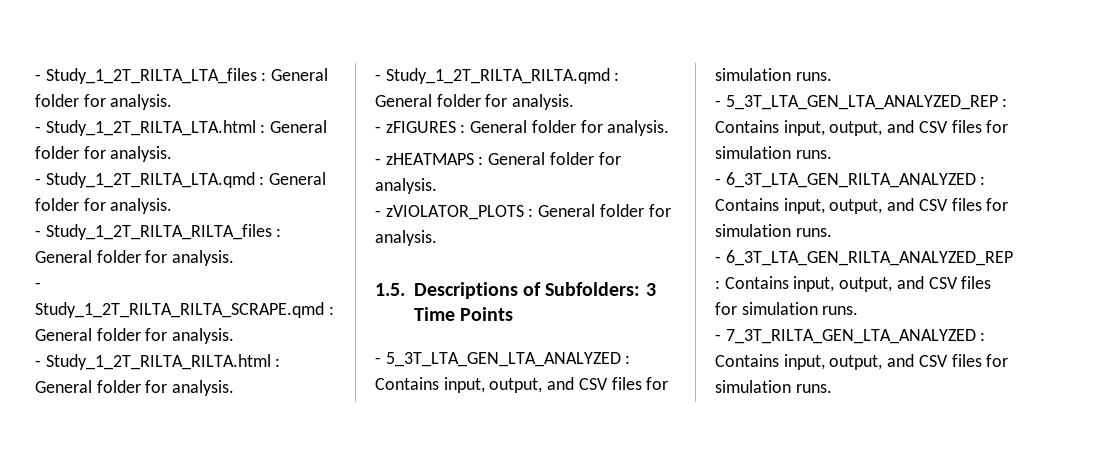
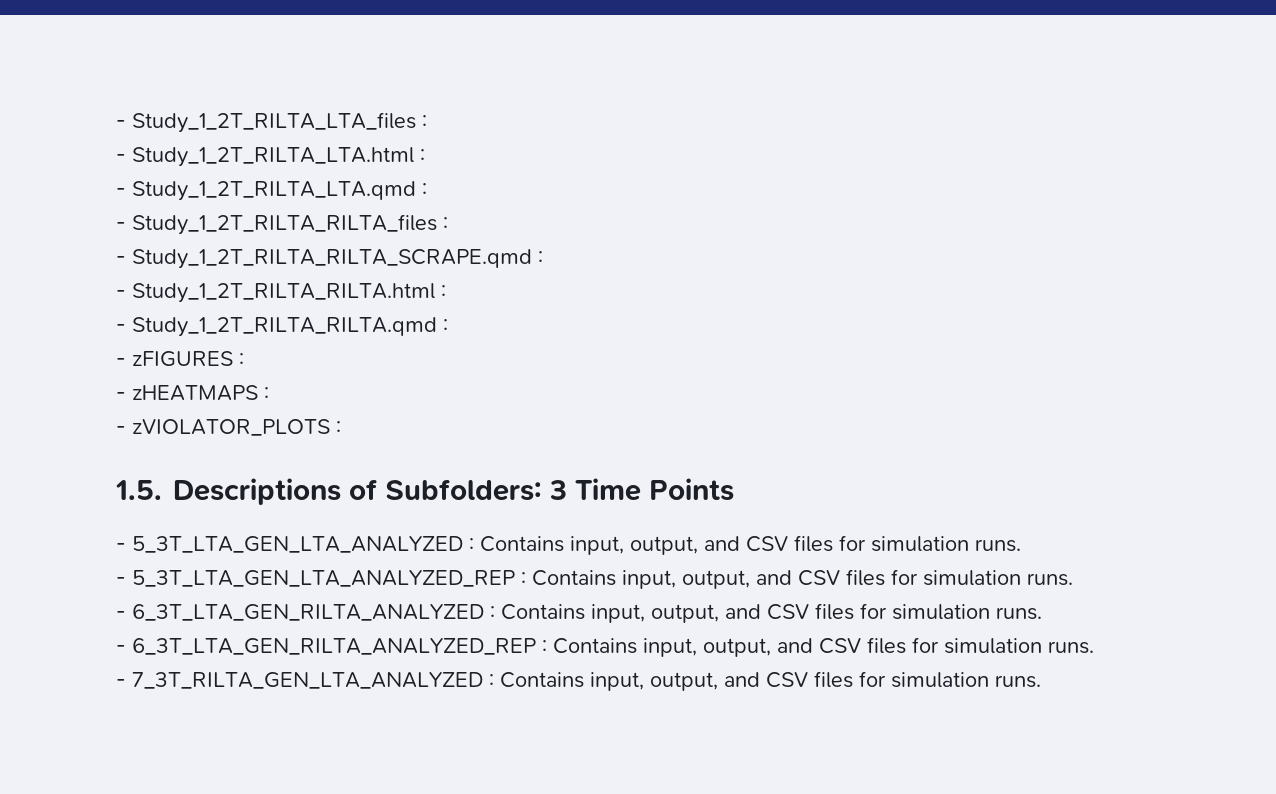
- - Study_1_2T_RILTA_LTA_files : General folder for analysis.
+ - Study_1_2T_RILTA_LTA_files :
- - Study_1_2T_RILTA_LTA.html : General folder for analysis.
+ - Study_1_2T_RILTA_LTA.html :
- - Study_1_2T_RILTA_LTA.qmd : General folder for analysis.
+ - Study_1_2T_RILTA_LTA.qmd :
- - Study_1_2T_RILTA_RILTA_files : General folder for analysis.
+ - Study_1_2T_RILTA_RILTA_files :
- - Study_1_2T_RILTA_RILTA_SCRAPE.qmd : General folder for analysis.
+ - Study_1_2T_RILTA_RILTA_SCRAPE.qmd :
- - Study_1_2T_RILTA_RILTA.html : General folder for analysis.
+ - Study_1_2T_RILTA_RILTA.html :
- - Study_1_2T_RILTA_RILTA.qmd : General folder for analysis.
+ - Study_1_2T_RILTA_RILTA.qmd :
- - zFIGURES : General folder for analysis.
+ - zFIGURES :
- - zHEATMAPS : General folder for analysis.
+ - zHEATMAPS :
- - zVIOLATOR_PLOTS : General folder for analysis.
+ - zVIOLATOR_PLOTS :

